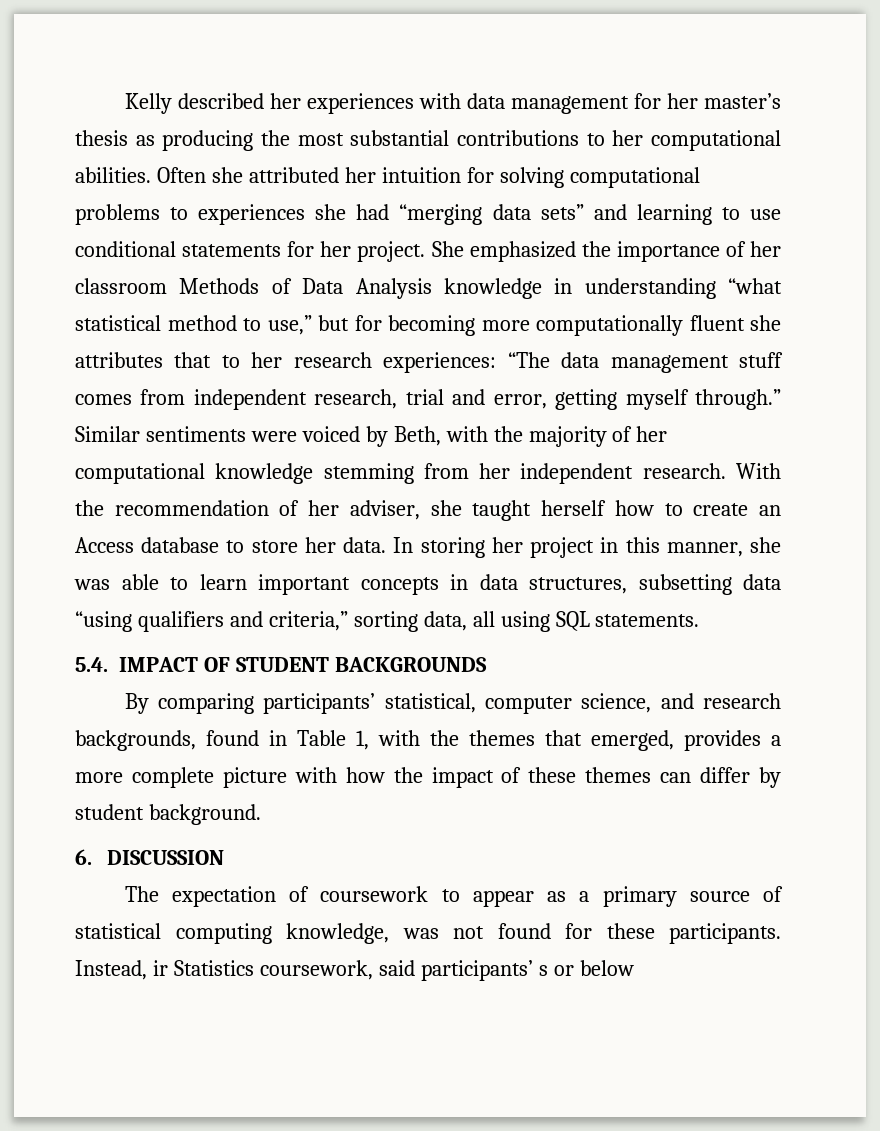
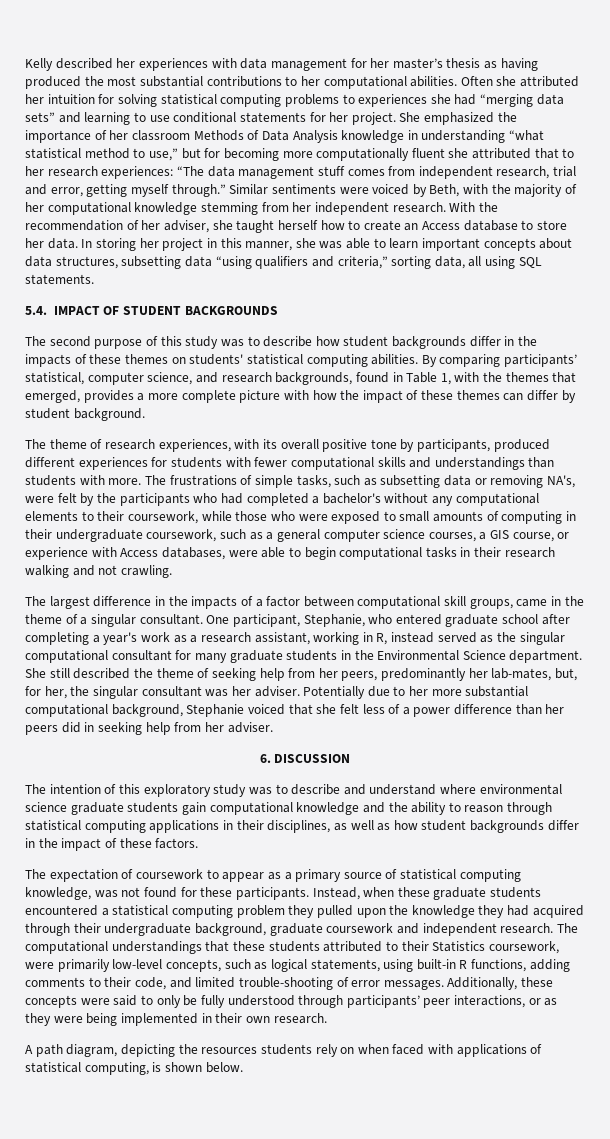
- Kelly described her experiences with data management for her master’s thesis as producing the most substantial contributions to her computational abilities.
+ Kelly described her experiences with data management for her master’s thesis as having produced the most substantial contributions to her computational abilities.
- Often she attributed her intuition for solving computational problems to experiences she had “merging data sets” and learning to use conditional statements for her project.
+ Often she attributed her intuition for solving statistical computing problems to experiences she had “merging data sets” and learning to use conditional statements for her project.
- She emphasized the importance of her classroom Methods of Data Analysis knowledge in understanding “what statistical method to use,” but for becoming more computationally fluent she attributes that to her research experiences: “The data management stuff comes from independent research, trial and error, getting myself through.”
+ She emphasized the importance of her classroom Methods of Data Analysis knowledge in understanding “what statistical method to use,” but for becoming more computationally fluent she attributed that to her research experiences: “The data management stuff comes from independent research, trial and error, getting myself through.”
- In storing her project in this manner, she was able to learn important concepts in data structures, subsetting data “using qualifiers and criteria,” sorting data, all using SQL statements.
+ In storing her project in this manner, she was able to learn important concepts about data structures, subsetting data “using qualifiers and criteria,” sorting data, all using SQL statements.
+ The second purpose of this study was to describe how student backgrounds differ in the impacts of these themes on students' statistical computing abilities.
+ The theme of research experiences, with its overall positive tone by participants, produced different experiences for students with fewer computational skills and understandings than students with more. The frustrations of simple tasks, such as subsetting data or removing NA's, were felt by the participants who had completed a bachelor's without any computational elements to their coursework, while those who were exposed to small amounts of computing in their undergraduate coursework, such as a general computer science courses, a GIS course, or experience with Access databases, were able to begin computational tasks in their research walking and not crawling.
+ The largest difference in the impacts of a factor between computational skill groups, came in the theme of a singular consultant. One participant, Stephanie, who entered graduate school after completing a year's work as a research assistant, working in R, instead served as the singular computational consultant for many graduate students in the Environmental Science department. She still described the theme of seeking help from her peers, predominantly her lab-mates, but, for her, the singular consultant was her adviser. Potentially due to her more substantial computational background, Stephanie voiced that she felt less of a power difference than her peers did in seeking help from her adviser.
  6. DISCUSSION
+ The intention of this exploratory study was to describe and understand where environmental science graduate students gain computational knowledge and the ability to reason through statistical computing applications in their disciplines, as well as how student backgrounds differ in the impact of these factors.
- Instead, ir Statistics coursework, said participants’ s or below
+ Instead, when these graduate students encountered a statistical computing problem they pulled upon the knowledge they had acquired through their undergraduate background, graduate coursework and independent research. The computational understandings that these students attributed to their Statistics coursework, were primarily low-level concepts, such as logical statements, using built-in R functions, adding comments to their code, and limited trouble-shooting of error messages. Additionally, these concepts were said to only be fully understood through participants’ peer interactions, or as they were being implemented in their own research.
+ A path diagram, depicting the resources students rely on when faced with applications of statistical computing, is shown below.

